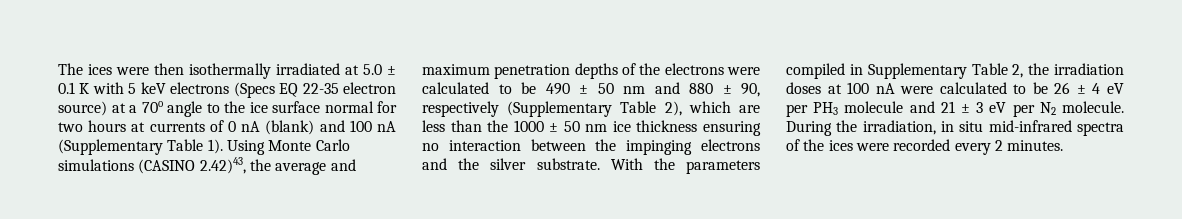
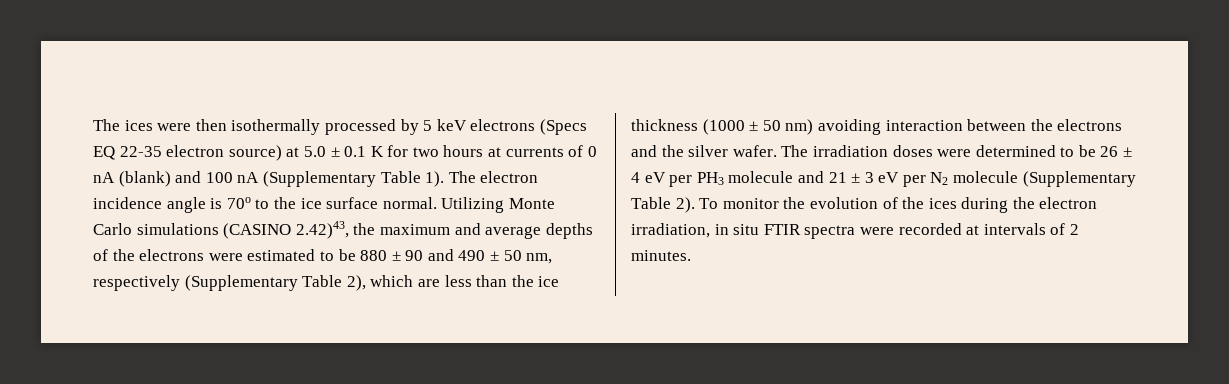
- The ices were then isothermally irradiated at 5.0 ± 0.1 K with 5 keV electrons (Specs EQ 22-35 electron source) at a 70o angle to the ice surface normal for two hours at currents of 0 nA (blank) and 100 nA (Supplementary Table 1).
+ The ices were then isothermally processed by 5 keV electrons (Specs EQ 22-35 electron source) at 5.0 ± 0.1 K for two hours at currents of 0 nA (blank) and 100 nA (Supplementary Table 1).
- Using Monte Carlo simulations (CASINO 2.42)43, the average and maximum penetration depths of the electrons were calculated to be 490 ± 50 nm and 880 ± 90, respectively (Supplementary Table 2), which are less than the 1000 ± 50 nm ice thickness ensuring no interaction between the impinging electrons and the silver substrate. With the parameters compiled in Supplementary Table 2, the irradiation doses at 100 nA were calculated to be 26 ± 4 eV per PH3 molecule and 21 ± 3 eV per N2 molecule. During the irradiation, in situ mid-infrared spectra of the ices were recorded every 2 minutes.
+ The electron incidence angle is 70o to the ice surface normal. Utilizing Monte Carlo simulations (CASINO 2.42)43, the maximum and average depths of the electrons were estimated to be 880 ± 90 and 490 ± 50 nm, respectively (Supplementary Table 2), which are less than the ice thickness (1000 ± 50 nm) avoiding interaction between the electrons and the silver wafer. The irradiation doses were determined to be 26 ± 4 eV per PH3 molecule and 21 ± 3 eV per N2 molecule (Supplementary Table 2). To monitor the evolution of the ices during the electron irradiation, in situ FTIR spectra were recorded at intervals of 2 minutes.

